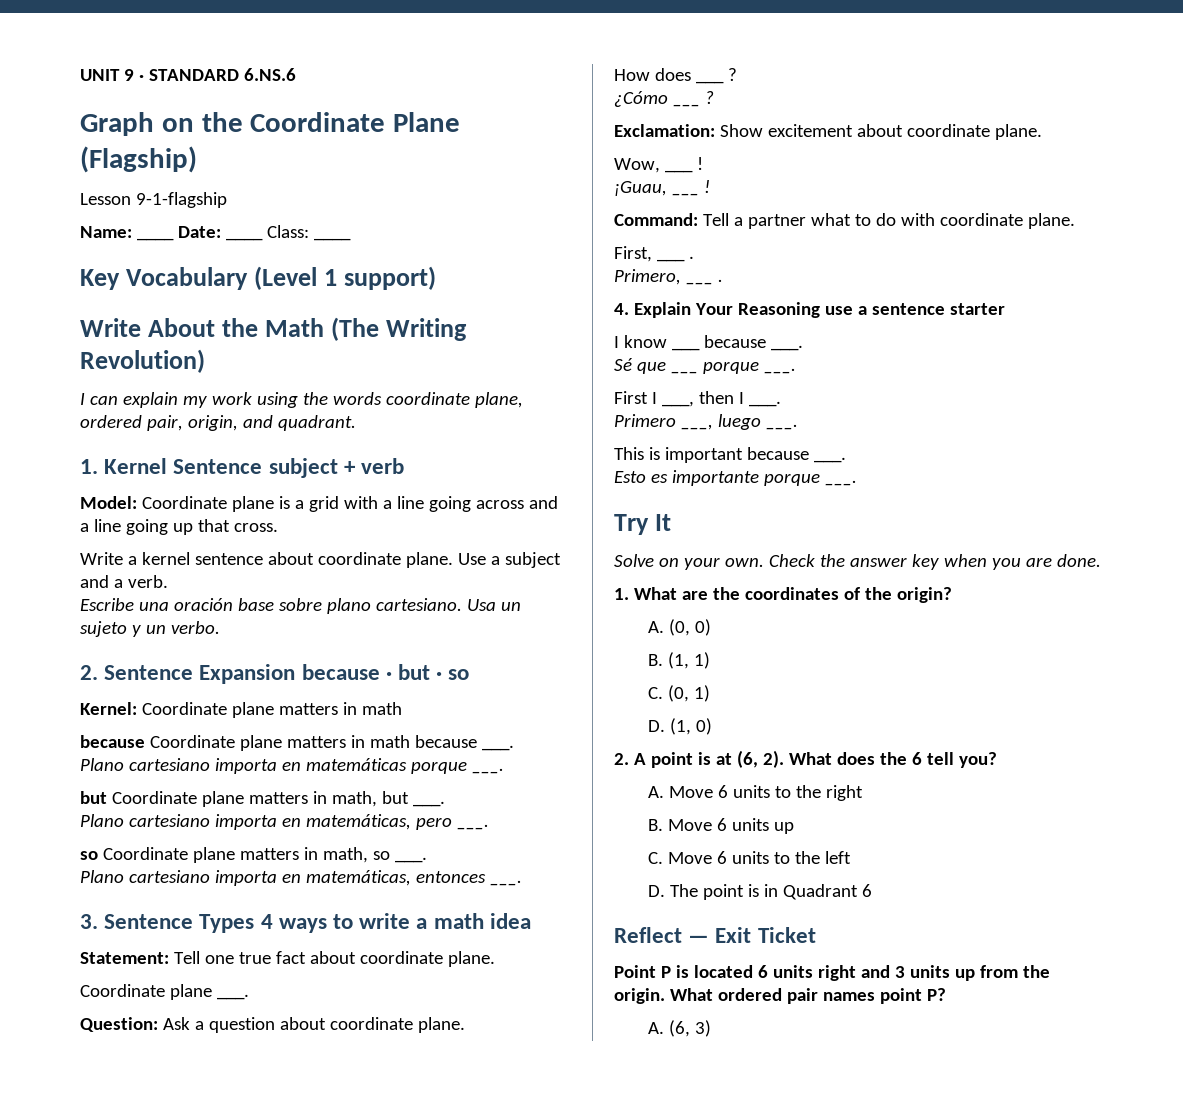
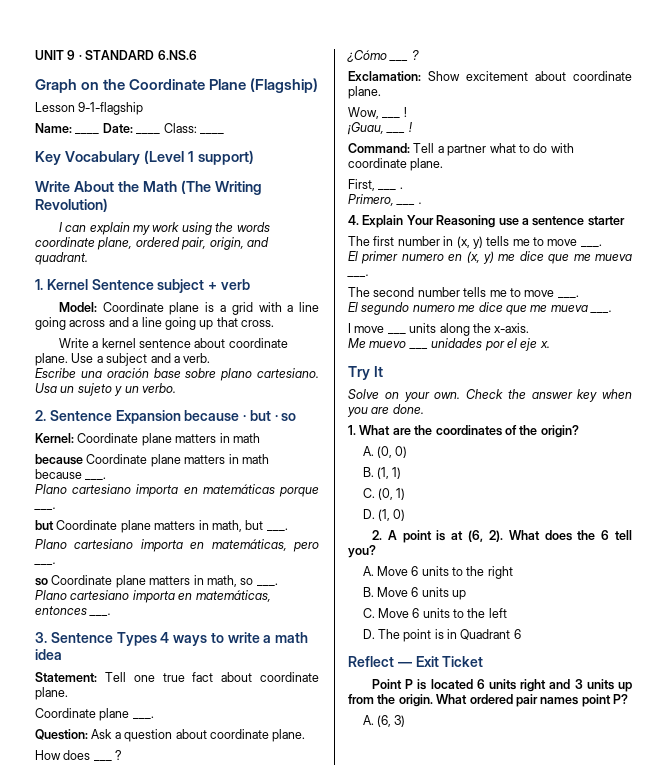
- I know ___ because ___.
- Sé que ___ porque ___.
- First I ___, then I ___.
- Primero ___, luego ___.
- This is important because ___.
- Esto es importante porque ___.
+ The first number in (x, y) tells me to move ___.
+ El primer numero en (x, y) me dice que me mueva ___.
+ The second number tells me to move ___.
+ El segundo numero me dice que me mueva ___.
+ I move ___ units along the x-axis.
+ Me muevo ___ unidades por el eje x.

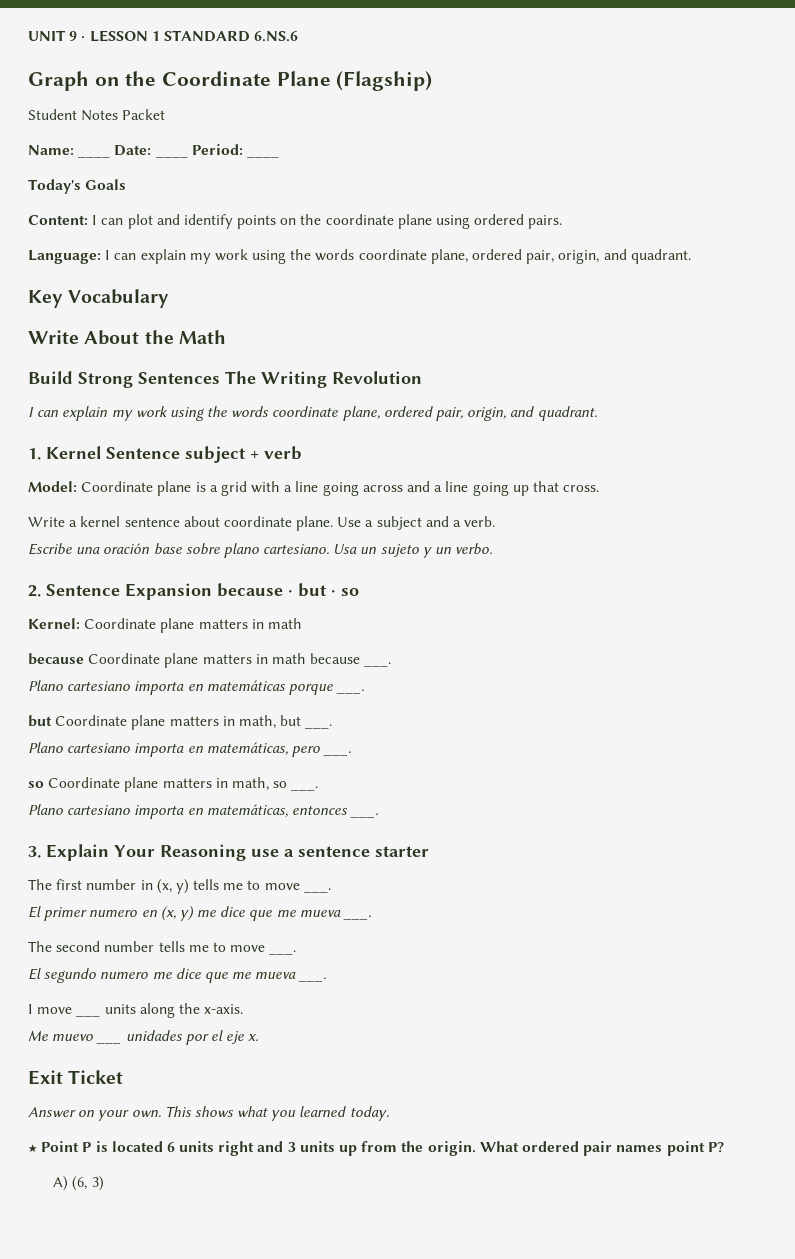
- UNIT 9 · STANDARD 6.NS.6
+ UNIT 9 · LESSON 1 STANDARD 6.NS.6
- Lesson 9-1-flagship
+ Student Notes Packet
- Name: ____ Date: ____ Class: ____
+ Name: ____ Date: ____ Period: ____
+ Today's Goals
+ Content: I can plot and identify points on the coordinate plane using ordered pairs.
+ Language: I can explain my work using the words coordinate plane, ordered pair, origin, and quadrant.
- Key Vocabulary (Level 1 support)
+ Key Vocabulary
- Write About the Math (The Writing Revolution)
+ Write About the Math
+ Build Strong Sentences The Writing Revolution
- 3. Sentence Types 4 ways to write a math idea
- Statement: Tell one true fact about coordinate plane.
- Coordinate plane ___.
- Question: Ask a question about coordinate plane.
- How does ___ ?
- ¿Cómo ___ ?
- Exclamation: Show excitement about coordinate plane.
- Wow, ___ !
- ¡Guau, ___ !
- Command: Tell a partner what to do with coordinate plane.
- First, ___ .
- Primero, ___ .
- 4. Explain Your Reasoning use a sentence starter
+ 3. Explain Your Reasoning use a sentence starter
- Try It
- Solve on your own. Check the answer key when you are done.
- 1. What are the coordinates of the origin?
- A. (0, 0)
- B. (1, 1)
- C. (0, 1)
- D. (1, 0)
- 2. A point is at (6, 2). What does the 6 tell you?
- A. Move 6 units to the right
- B. Move 6 units up
- C. Move 6 units to the left
- D. The point is in Quadrant 6
- Reflect — Exit Ticket
- Point P is located 6 units right and 3 units up from the origin.
+ Exit Ticket
+ Answer on your own. This shows what you learned today.
+ ★ Point P is located 6 units right and 3 units up from the origin.
- A. (6, 3)
+ A) (6, 3)

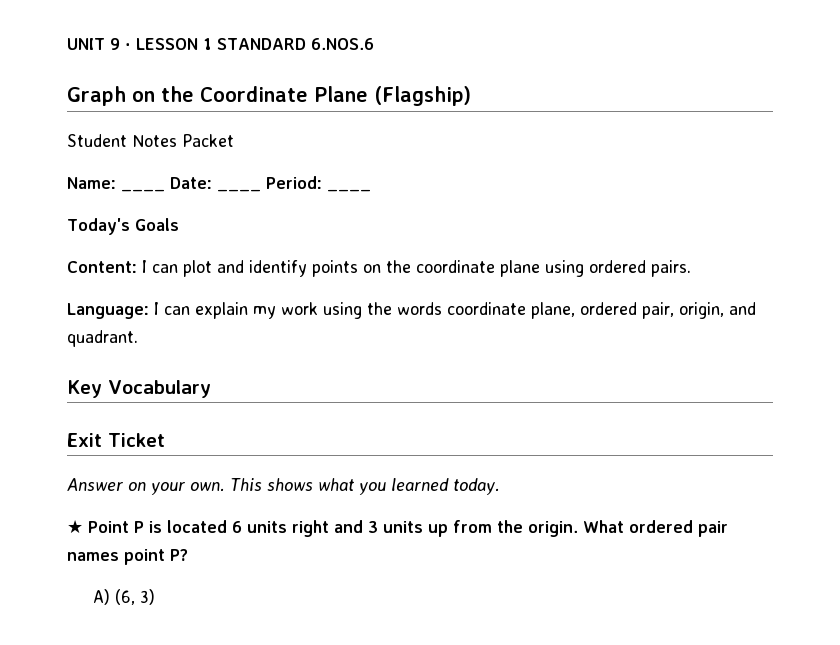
- UNIT 9 · LESSON 1 STANDARD 6.NS.6
+ UNIT 9 · LESSON 1 STANDARD 6.NOS.6
- Write About the Math
- Build Strong Sentences The Writing Revolution
- I can explain my work using the words coordinate plane, ordered pair, origin, and quadrant.
- 1. Kernel Sentence subject + verb
- Model: Coordinate plane is a grid with a line going across and a line going up that cross.
- Write a kernel sentence about coordinate plane. Use a subject and a verb.
- Escribe una oración base sobre plano cartesiano. Usa un sujeto y un verbo.
- 2. Sentence Expansion because · but · so
- Kernel: Coordinate plane matters in math
- because Coordinate plane matters in math because ___.
- Plano cartesiano importa en matemáticas porque ___.
- but Coordinate plane matters in math, but ___.
- Plano cartesiano importa en matemáticas, pero ___.
- so Coordinate plane matters in math, so ___.
- Plano cartesiano importa en matemáticas, entonces ___.
- 3. Explain Your Reasoning use a sentence starter
- The first number in (x, y) tells me to move ___.
- El primer numero en (x, y) me dice que me mueva ___.
- The second number tells me to move ___.
- El segundo numero me dice que me mueva ___.
- I move ___ units along the x-axis.
- Me muevo ___ unidades por el eje x.

